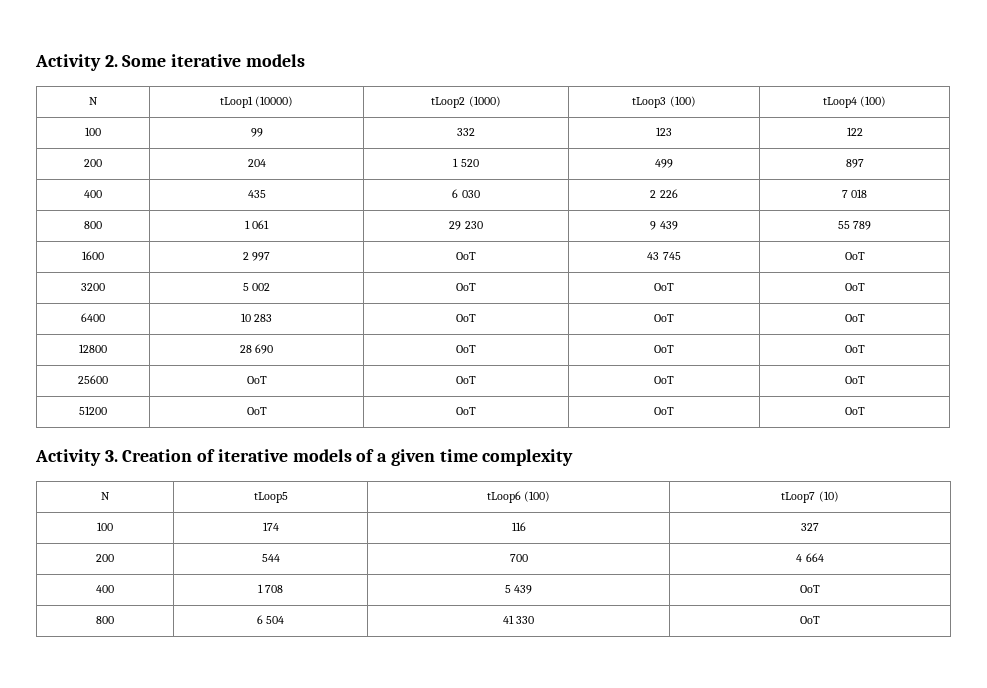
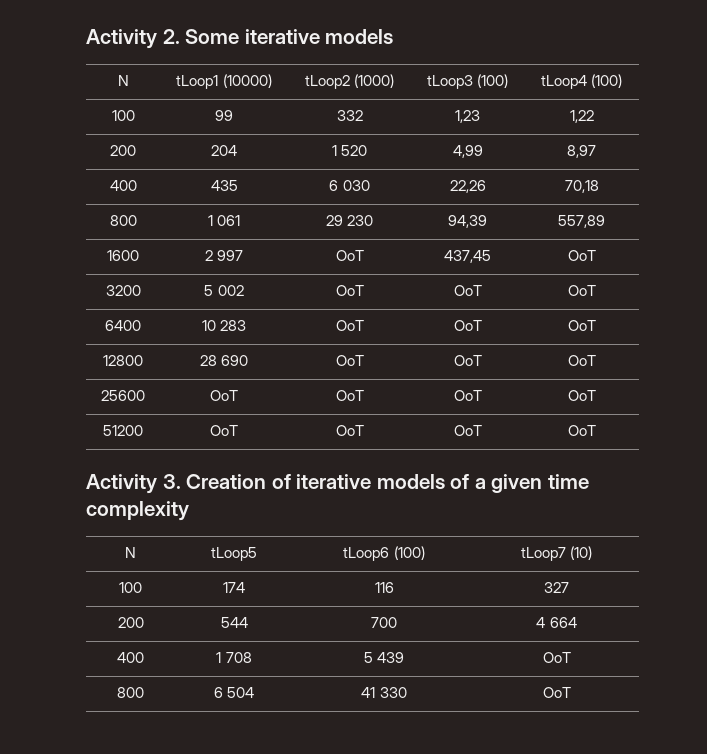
- 100 | 99 | 332 | 123 | 122
+ 100 | 99 | 332 | 1,23 | 1,22
- 200 | 204 | 1 520 | 499 | 897
+ 200 | 204 | 1 520 | 4,99 | 8,97
- 400 | 435 | 6 030 | 2 226 | 7 018
+ 400 | 435 | 6 030 | 22,26 | 70,18
- 800 | 1 061 | 29 230 | 9 439 | 55 789
+ 800 | 1 061 | 29 230 | 94,39 | 557,89
- 1600 | 2 997 | OoT | 43 745 | OoT
+ 1600 | 2 997 | OoT | 437,45 | OoT

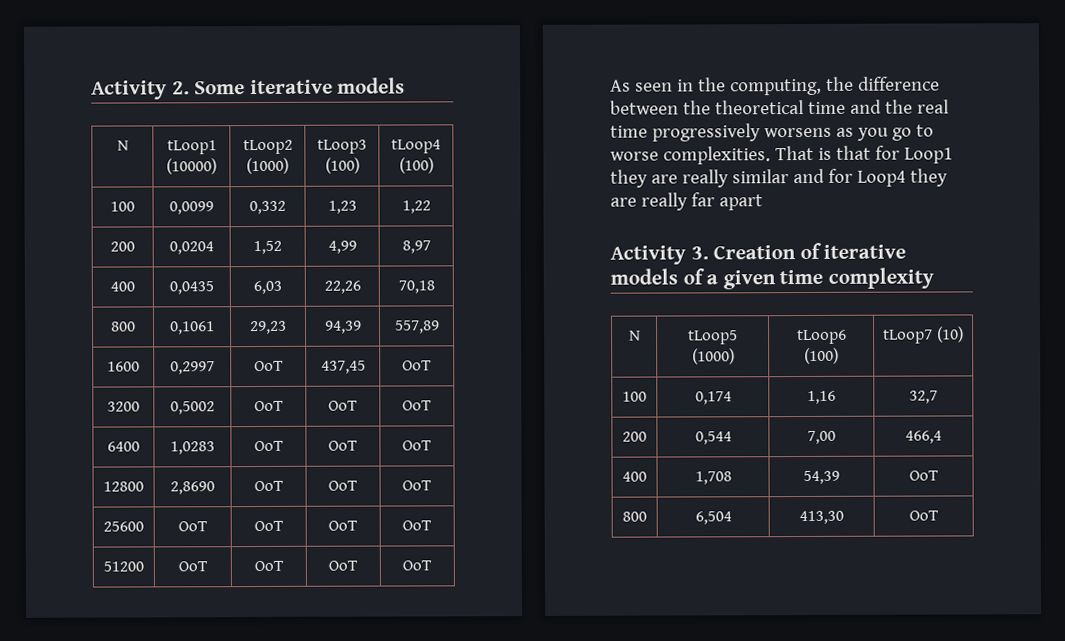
- 100 | 99 | 332 | 1,23 | 1,22
+ 100 | 0,0099 | 0,332 | 1,23 | 1,22
- 200 | 204 | 1 520 | 4,99 | 8,97
+ 200 | 0,0204 | 1,52 | 4,99 | 8,97
- 400 | 435 | 6 030 | 22,26 | 70,18
+ 400 | 0,0435 | 6,03 | 22,26 | 70,18
- 800 | 1 061 | 29 230 | 94,39 | 557,89
+ 800 | 0,1061 | 29,23 | 94,39 | 557,89
- 1600 | 2 997 | OoT | 437,45 | OoT
+ 1600 | 0,2997 | OoT | 437,45 | OoT
- 3200 | 5 002 | OoT | OoT | OoT
+ 3200 | 0,5002 | OoT | OoT | OoT
- 6400 | 10 283 | OoT | OoT | OoT
+ 6400 | 1,0283 | OoT | OoT | OoT
- 12800 | 28 690 | OoT | OoT | OoT
+ 12800 | 2,8690 | OoT | OoT | OoT
+ As seen in the computing, the difference between the theoretical time and the real time progressively worsens as you go to worse complexities. That is that for Loop1 they are really similar and for Loop4 they are really far apart
- N | tLoop5 | tLoop6 (100) | tLoop7 (10)
+ N | tLoop5 (1000) | tLoop6 (100) | tLoop7 (10)
- 100 | 174 | 116 | 327
- 200 | 544 | 700 | 4 664
- 400 | 1 708 | 5 439 | OoT
- 800 | 6 504 | 41 330 | OoT
+ 100 | 0,174 | 1,16 | 32,7
+ 200 | 0,544 | 7,00 | 466,4
+ 400 | 1,708 | 54,39 | OoT
+ 800 | 6,504 | 413,30 | OoT

